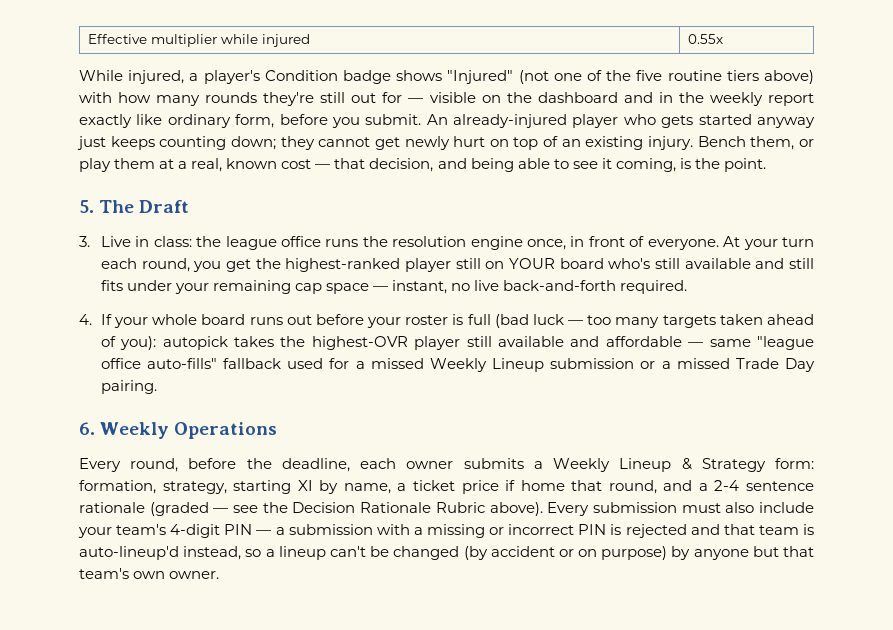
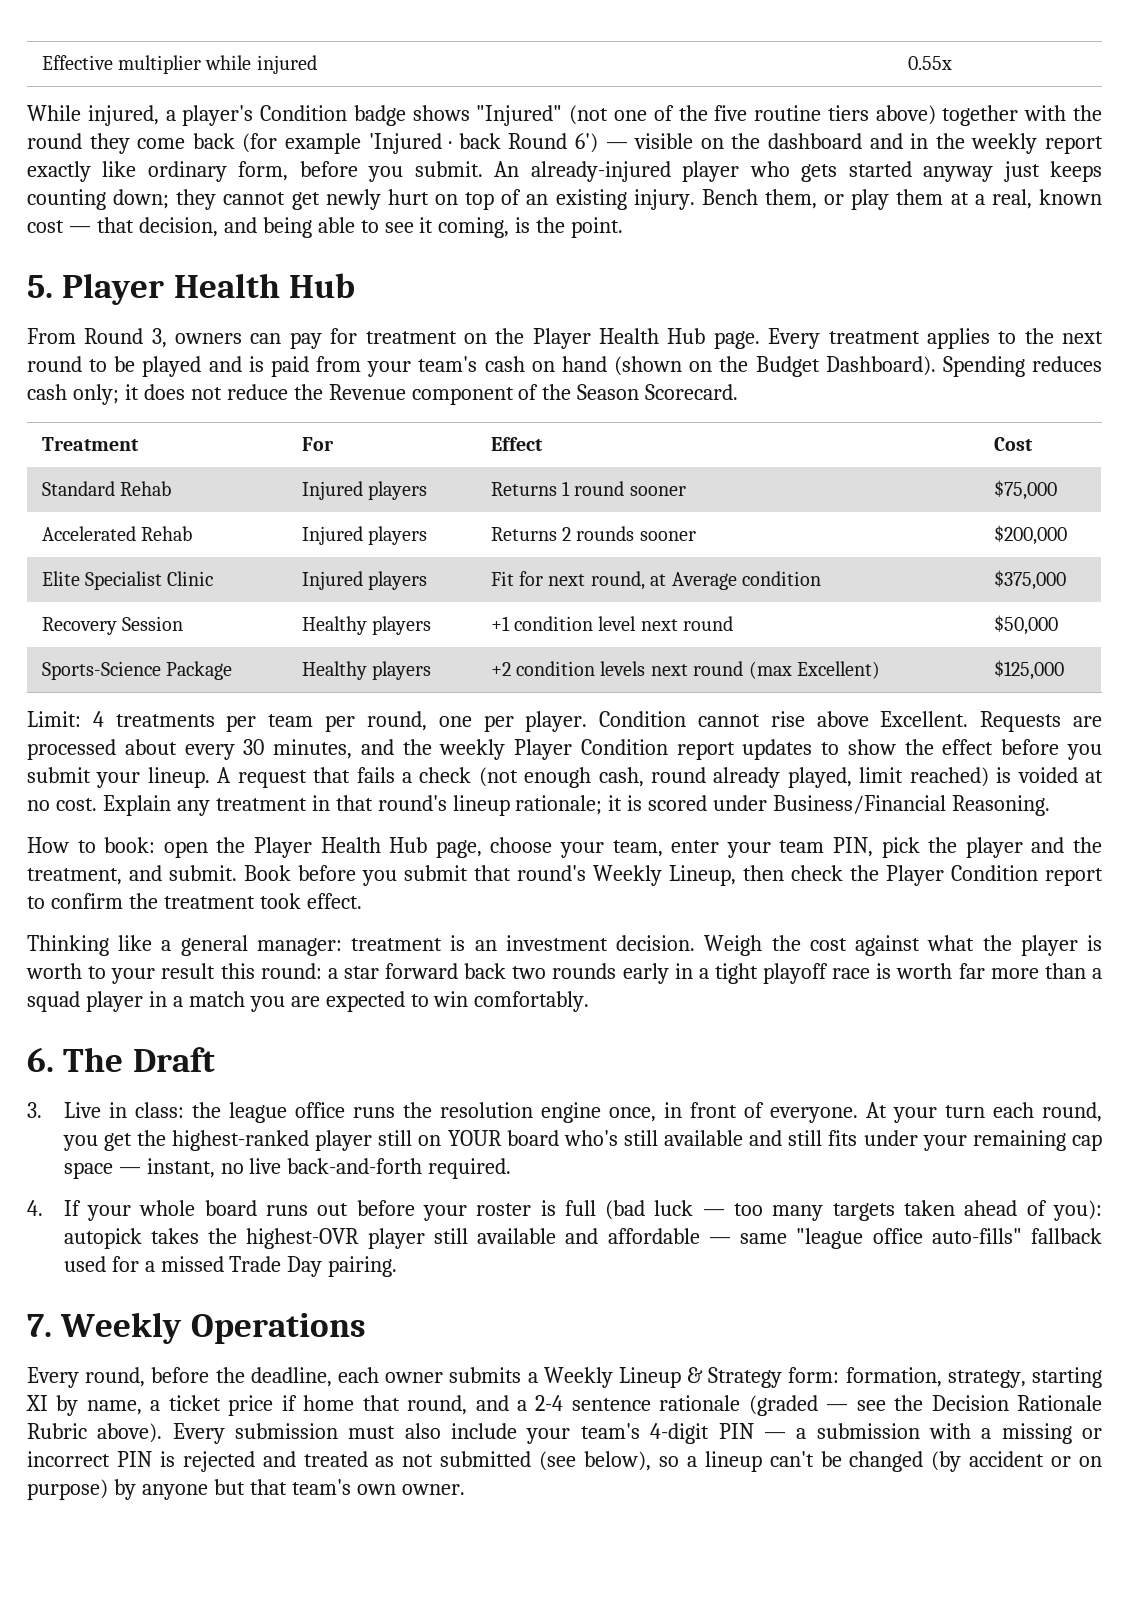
- While injured, a player's Condition badge shows "Injured" (not one of the five routine tiers above) with how many rounds they're still out for — visible on the dashboard and in the weekly report exactly like ordinary form, before you submit.
+ While injured, a player's Condition badge shows "Injured" (not one of the five routine tiers above) together with the round they come back (for example 'Injured · back Round 6') — visible on the dashboard and in the weekly report exactly like ordinary form, before you submit.
- 5. The Draft
+ 5. Player Health Hub
+ From Round 3, owners can pay for treatment on the Player Health Hub page. Every treatment applies to the next round to be played and is paid from your team's cash on hand (shown on the Budget Dashboard). Spending reduces cash only; it does not reduce the Revenue component of the Season Scorecard.
+ Treatment | For | Effect | Cost
+ Standard Rehab | Injured players | Returns 1 round sooner | $75,000
+ Accelerated Rehab | Injured players | Returns 2 rounds sooner | $200,000
+ Elite Specialist Clinic | Injured players | Fit for next round, at Average condition | $375,000
+ Recovery Session | Healthy players | +1 condition level next round | $50,000
+ Sports-Science Package | Healthy players | +2 condition levels next round (max Excellent) | $125,000
+ Limit: 4 treatments per team per round, one per player. Condition cannot rise above Excellent. Requests are processed about every 30 minutes, and the weekly Player Condition report updates to show the effect before you submit your lineup. A request that fails a check (not enough cash, round already played, limit reached) is voided at no cost. Explain any treatment in that round's lineup rationale; it is scored under Business/Financial Reasoning.
+ How to book: open the Player Health Hub page, choose your team, enter your team PIN, pick the player and the treatment, and submit. Book before you submit that round's Weekly Lineup, then check the Player Condition report to confirm the treatment took effect.
+ Thinking like a general manager: treatment is an investment decision. Weigh the cost against what the player is worth to your result this round: a star forward back two rounds early in a tight playoff race is worth far more than a squad player in a match you are expected to win comfortably.
+ 6. The Draft
- 4. If your whole board runs out before your roster is full (bad luck — too many targets taken ahead of you): autopick takes the highest-OVR player still available and affordable — same "league office auto-fills" fallback used for a missed Weekly Lineup submission or a missed Trade Day pairing.
+ 4. If your whole board runs out before your roster is full (bad luck — too many targets taken ahead of you): autopick takes the highest-OVR player still available and affordable — same "league office auto-fills" fallback used for a missed Trade Day pairing.
- 6. Weekly Operations
+ 7. Weekly Operations
- Every submission must also include your team's 4-digit PIN — a submission with a missing or incorrect PIN is rejected and that team is auto-lineup'd instead, so a lineup can't be changed (by accident or on purpose) by anyone but that team's own owner.
+ Every submission must also include your team's 4-digit PIN — a submission with a missing or incorrect PIN is rejected and treated as not submitted (see below), so a lineup can't be changed (by accident or on purpose) by anyone but that team's own owner.

